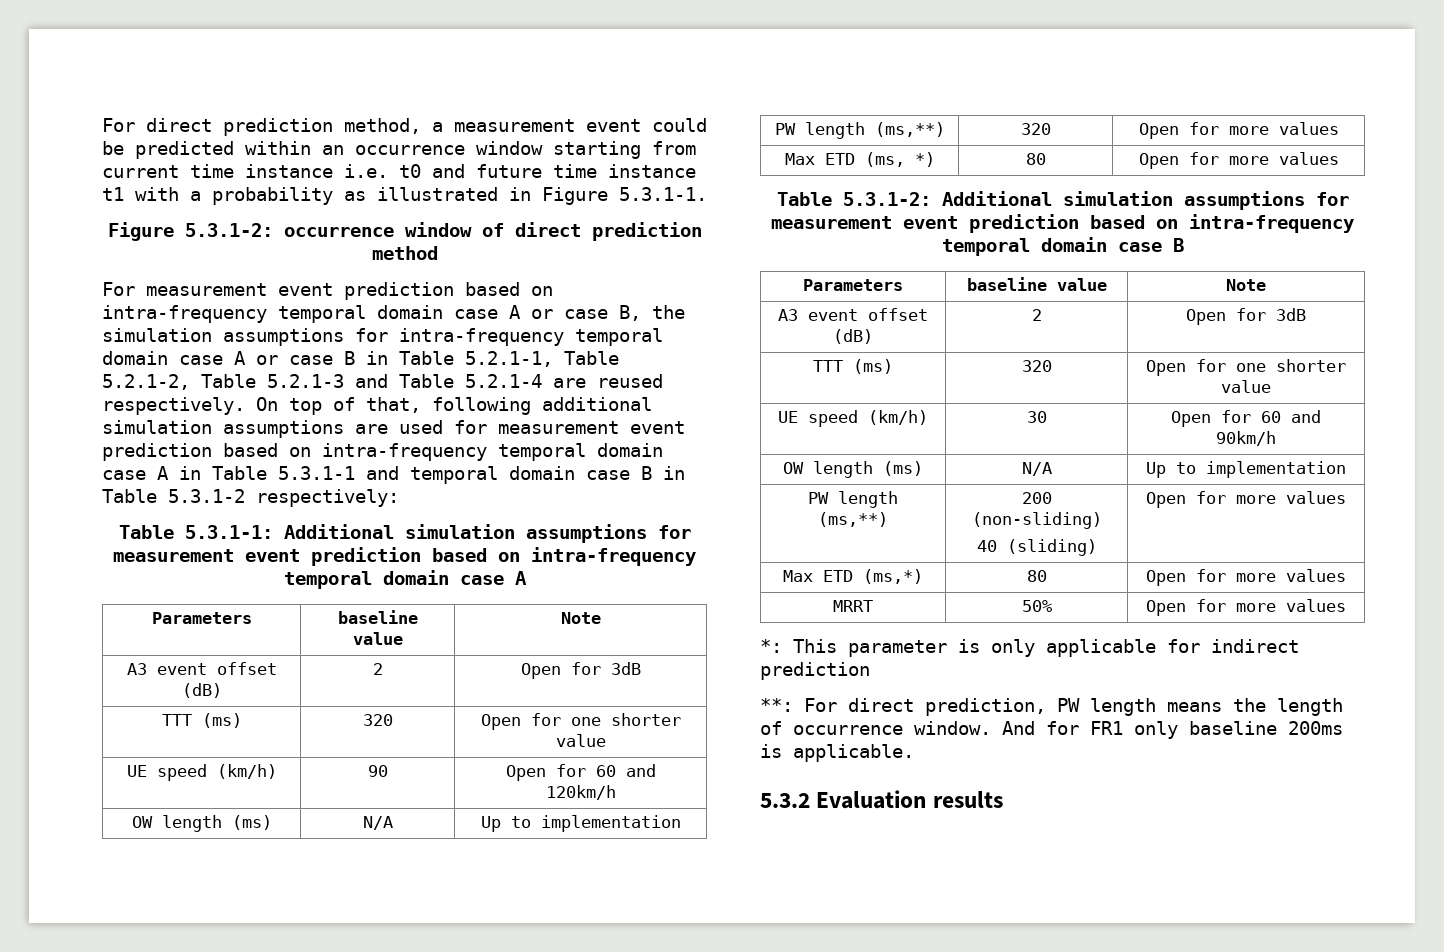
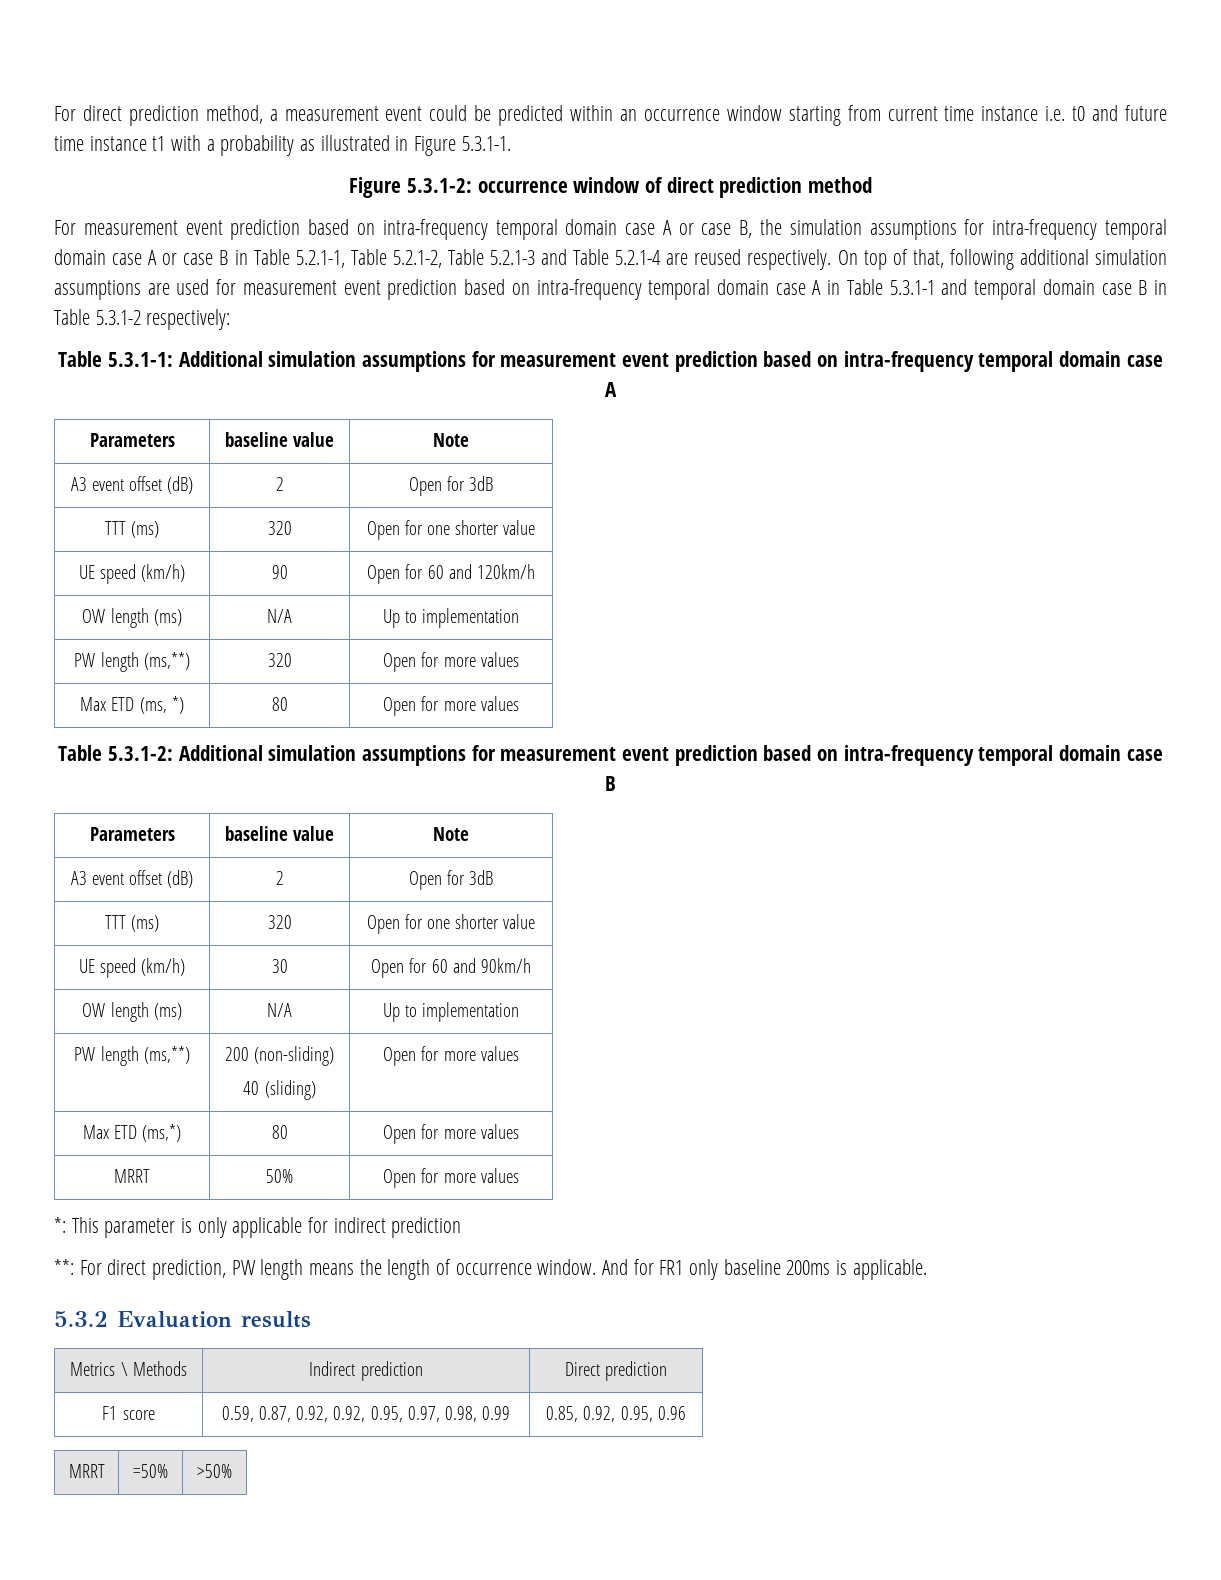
+ Metrics \ Methods | Indirect prediction | Direct prediction
+ F1 score | 0.59, 0.87, 0.92, 0.92, 0.95, 0.97, 0.98, 0.99 | 0.85, 0.92, 0.95, 0.96
+ MRRT | =50% | >50%

